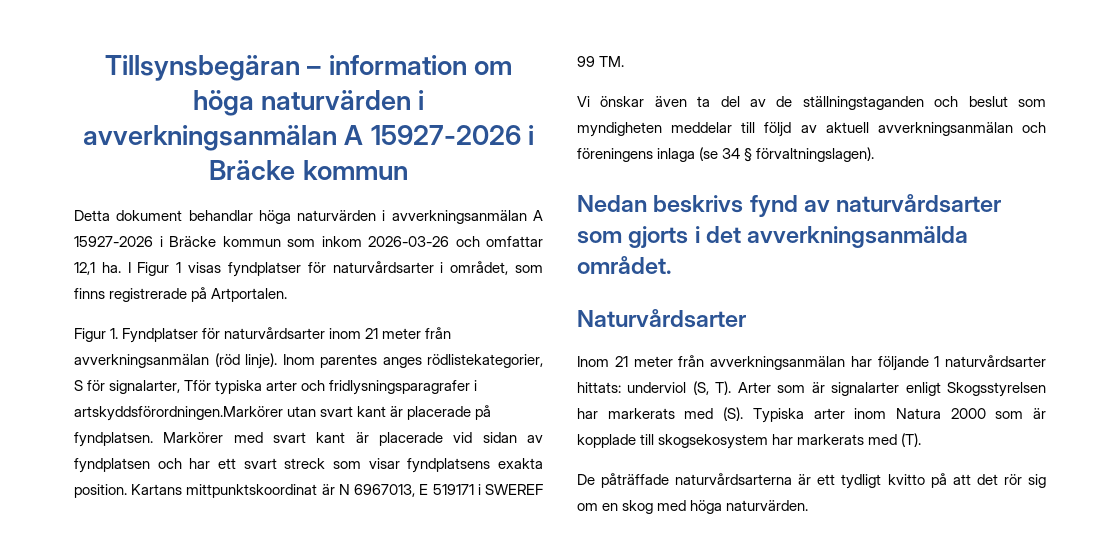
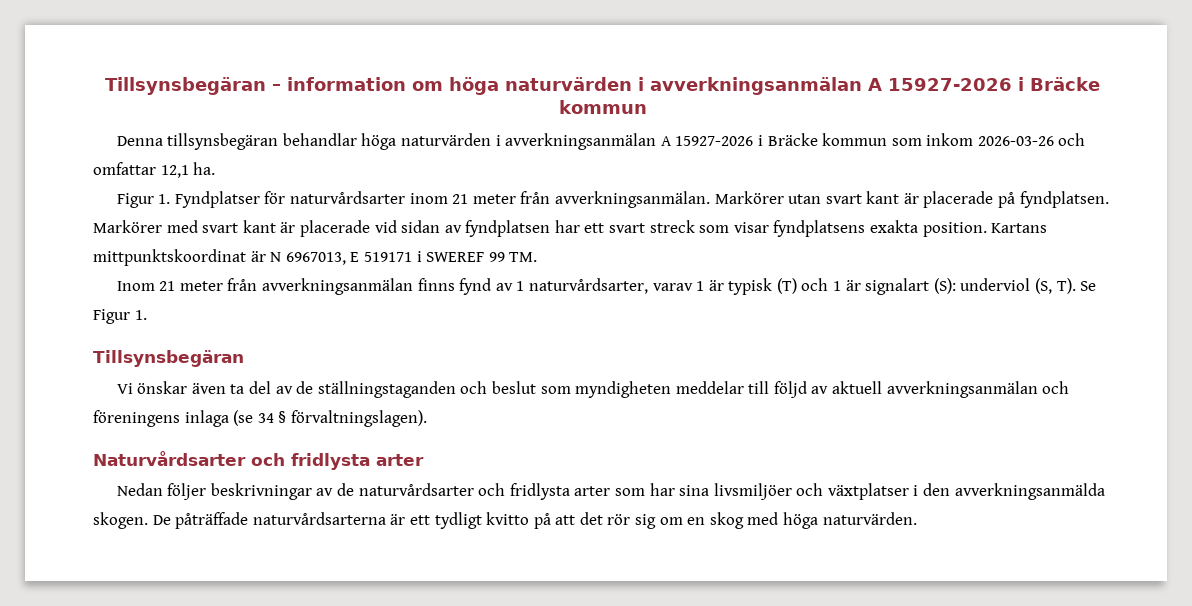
- Detta dokument behandlar höga naturvärden i avverkningsanmälan A 15927-2026 i Bräcke kommun som inkom 2026-03-26 och omfattar 12,1 ha. I Figur 1 visas fyndplatser för naturvårdsarter i området, som finns registrerade på Artportalen.
+ Denna tillsynsbegäran behandlar höga naturvärden i avverkningsanmälan A 15927-2026 i Bräcke kommun som inkom 2026-03-26 och omfattar 12,1 ha.
- Figur 1. Fyndplatser för naturvårdsarter inom 21 meter från avverkningsanmälan (röd linje). Inom parentes anges rödlistekategorier, S för signalarter, Tför typiska arter och fridlysningsparagrafer i artskyddsförordningen.Markörer utan svart kant är placerade på fyndplatsen.
+ Figur 1. Fyndplatser för naturvårdsarter inom 21 meter från avverkningsanmälan. Markörer utan svart kant är placerade på fyndplatsen.
- Markörer med svart kant är placerade vid sidan av fyndplatsen och har ett svart streck som visar fyndplatsens exakta position.
+ Markörer med svart kant är placerade vid sidan av fyndplatsen har ett svart streck som visar fyndplatsens exakta position.
+ Inom 21 meter från avverkningsanmälan finns fynd av 1 naturvårdsarter, varav 1 är typisk (T) och 1 är signalart (S): underviol (S, T). Se Figur 1.
+ Tillsynsbegäran
- Nedan beskrivs fynd av naturvårdsarter som gjorts i det avverkningsanmälda området.
- Naturvårdsarter
- Inom 21 meter från avverkningsanmälan har följande 1 naturvårdsarter hittats: underviol (S, T). Arter som är signalarter enligt Skogsstyrelsen har markerats med (S). Typiska arter inom Natura 2000 som är kopplade till skogsekosystem har markerats med (T).
- De påträffade naturvårdsarterna är ett tydligt kvitto på att det rör sig om en skog med höga naturvärden.
+ Naturvårdsarter och fridlysta arter
+ Nedan följer beskrivningar av de naturvårdsarter och fridlysta arter som har sina livsmiljöer och växtplatser i den avverkningsanmälda skogen. De påträffade naturvårdsarterna är ett tydligt kvitto på att det rör sig om en skog med höga naturvärden.

